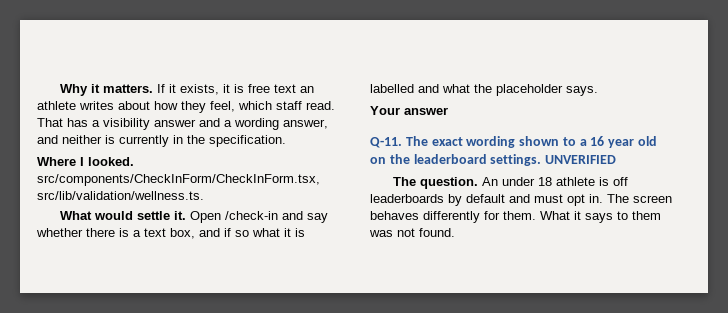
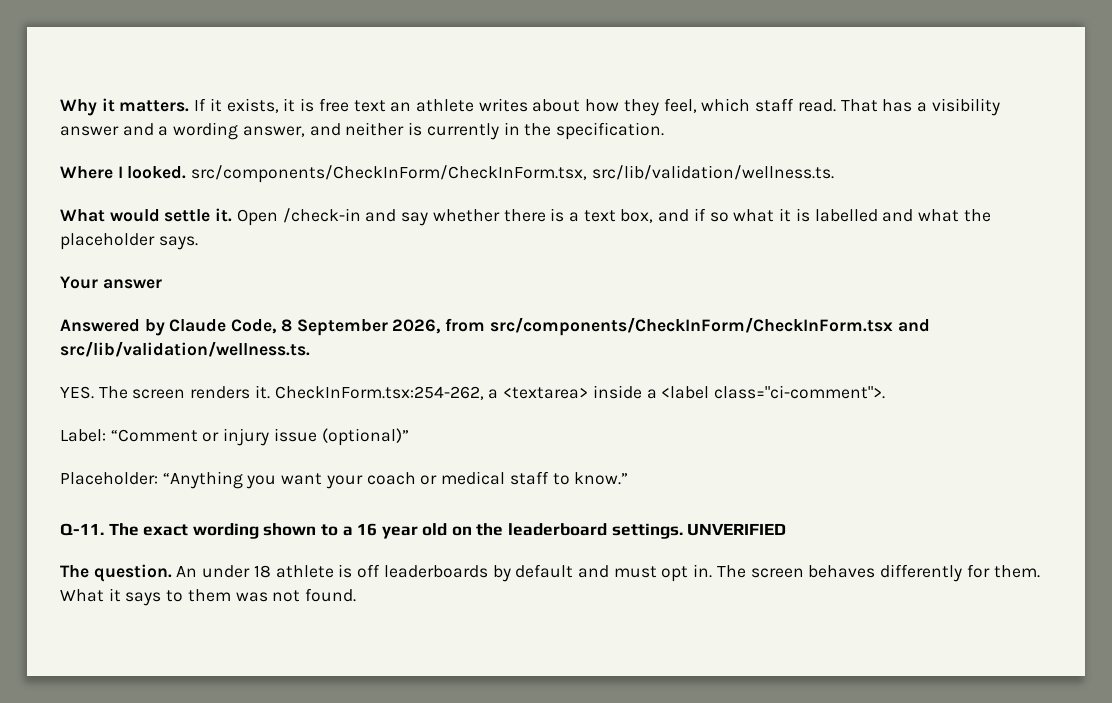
+ Answered by Claude Code, 8 September 2026, from src/components/CheckInForm/CheckInForm.tsx and src/lib/validation/wellness.ts.
+ YES. The screen renders it. CheckInForm.tsx:254-262, a <textarea> inside a <label class="ci-comment">.
+ Label: “Comment or injury issue (optional)”
+ Placeholder: “Anything you want your coach or medical staff to know.”

